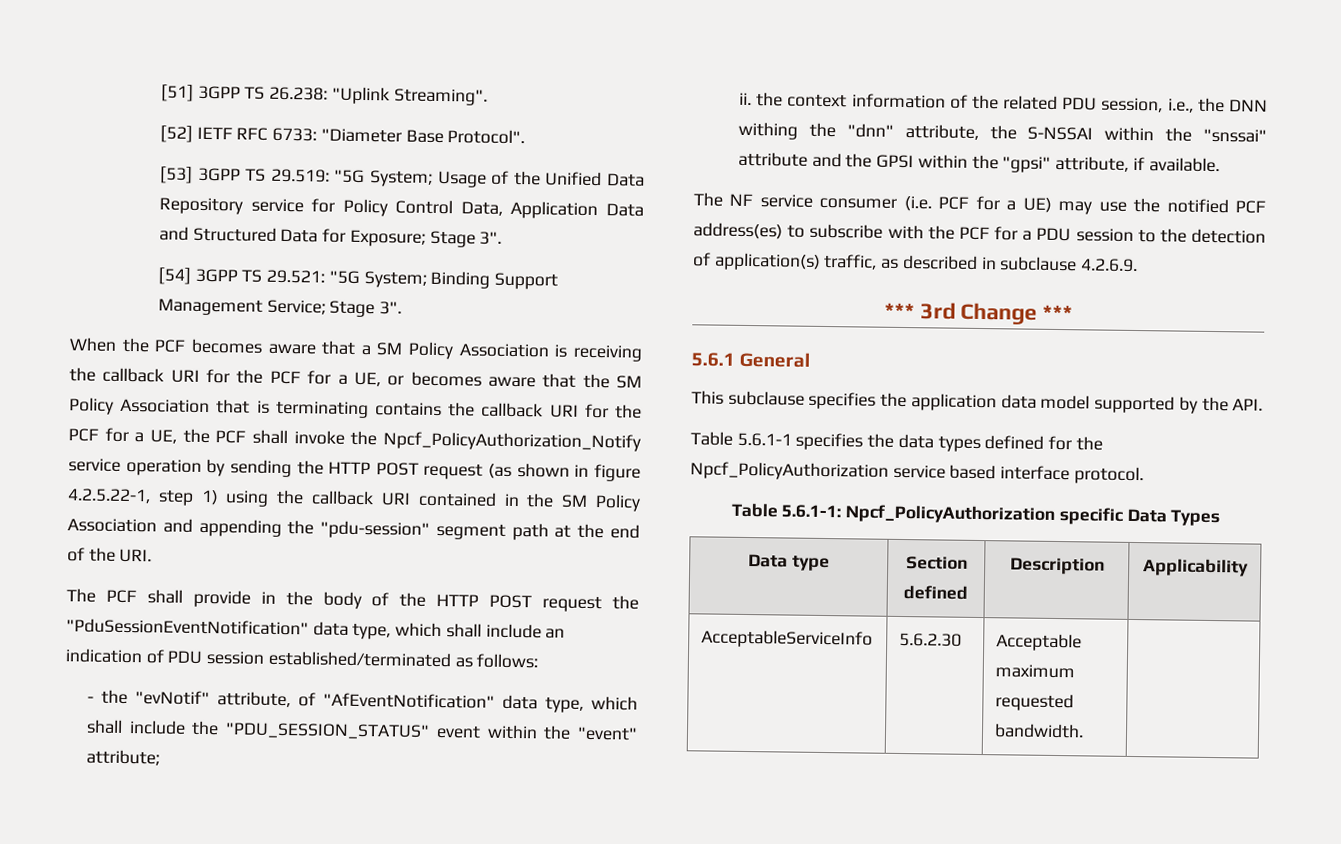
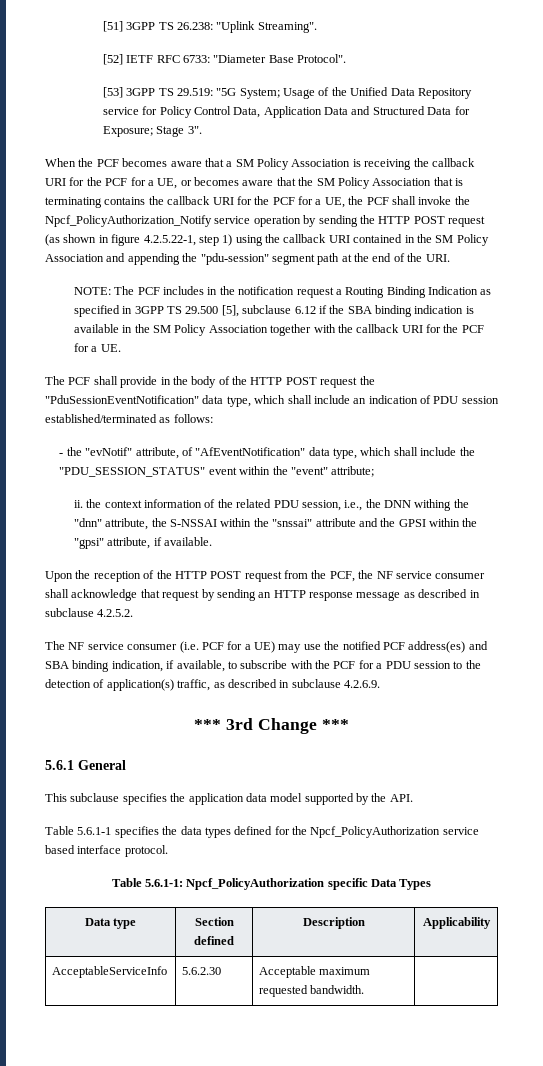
- [54] 3GPP TS 29.521: "5G System; Binding Support Management Service; Stage 3".
+ NOTE: The PCF includes in the notification request a Routing Binding Indication as specified in 3GPP TS 29.500 [5], subclause 6.12 if the SBA binding indication is available in the SM Policy Association together with the callback URI for the PCF for a UE.
+ Upon the reception of the HTTP POST request from the PCF, the NF service consumer shall acknowledge that request by sending an HTTP response message as described in subclause 4.2.5.2.
- The NF service consumer (i.e. PCF for a UE) may use the notified PCF address(es) to subscribe with the PCF for a PDU session to the detection of application(s) traffic, as described in subclause 4.2.6.9.
+ The NF service consumer (i.e. PCF for a UE) may use the notified PCF address(es) and SBA binding indication, if available, to subscribe with the PCF for a PDU session to the detection of application(s) traffic, as described in subclause 4.2.6.9.

